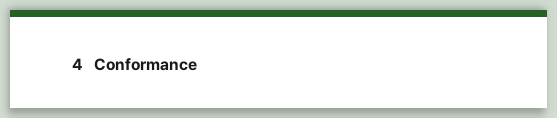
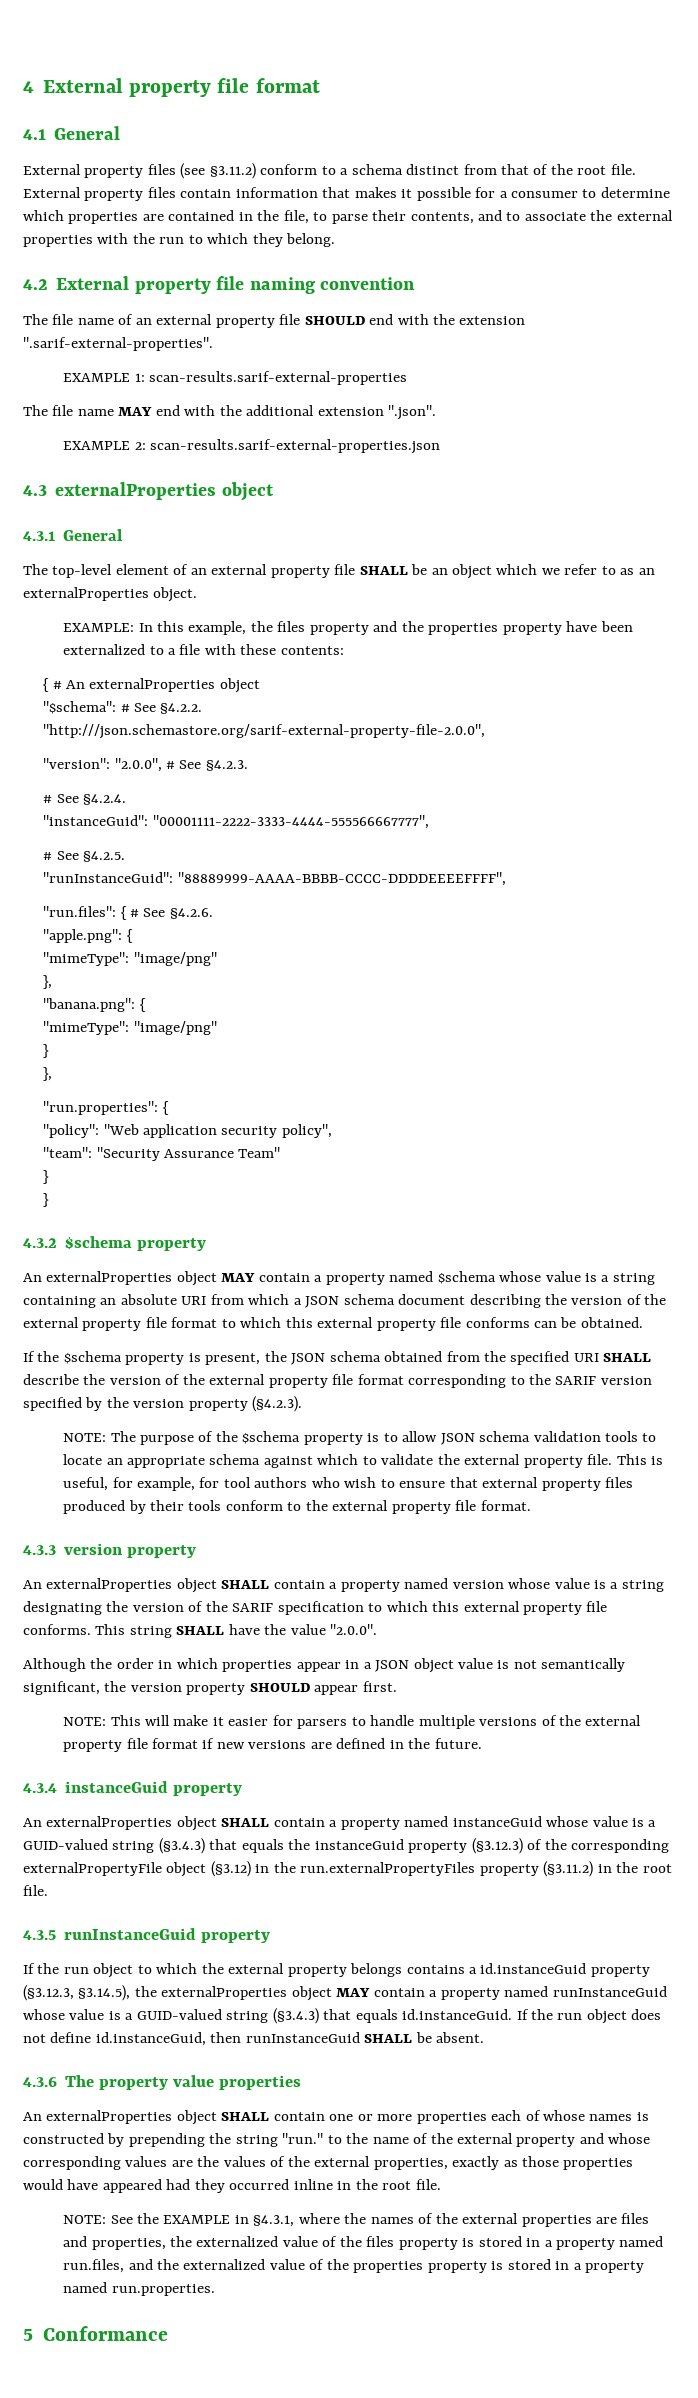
- 4 Conformance
+ 4 External property file format
+ 4.1 General
+ External property files (see §3.11.2) conform to a schema distinct from that of the root file. External property files contain information that makes it possible for a consumer to determine which properties are contained in the file, to parse their contents, and to associate the external properties with the run to which they belong.
+ 4.2 External property file naming convention
+ The file name of an external property file SHOULD end with the extension ".sarif-external-properties".
+ EXAMPLE 1: scan-results.sarif-external-properties
+ The file name MAY end with the additional extension ".json".
+ EXAMPLE 2: scan-results.sarif-external-properties.json
+ 4.3 externalProperties object
+ 4.3.1 General
+ The top-level element of an external property file SHALL be an object which we refer to as an externalProperties object.
+ EXAMPLE: In this example, the files property and the properties property have been externalized to a file with these contents:
+ { # An externalProperties object
+ "$schema": # See §4.2.2.
+ "http:///json.schemastore.org/sarif-external-property-file-2.0.0",
+ "version": "2.0.0", # See §4.2.3.
+ # See §4.2.4.
+ "instanceGuid": "00001111-2222-3333-4444-555566667777",
+ # See §4.2.5.
+ "runInstanceGuid": "88889999-AAAA-BBBB-CCCC-DDDDEEEEFFFF",
+ "run.files": { # See §4.2.6.
+ "apple.png": {
+ "mimeType": "image/png"
+ },
+ "banana.png": {
+ "mimeType": "image/png"
+ }
+ },
+ "run.properties": {
+ "policy": "Web application security policy",
+ "team": "Security Assurance Team"
+ }
+ }
+ 4.3.2 $schema property
+ An externalProperties object MAY contain a property named $schema whose value is a string containing an absolute URI from which a JSON schema document describing the version of the external property file format to which this external property file conforms can be obtained.
+ If the $schema property is present, the JSON schema obtained from the specified URI SHALL describe the version of the external property file format corresponding to the SARIF version specified by the version property (§4.2.3).
+ NOTE: The purpose of the $schema property is to allow JSON schema validation tools to locate an appropriate schema against which to validate the external property file. This is useful, for example, for tool authors who wish to ensure that external property files produced by their tools conform to the external property file format.
+ 4.3.3 version property
+ An externalProperties object SHALL contain a property named version whose value is a string designating the version of the SARIF specification to which this external property file conforms. This string SHALL have the value "2.0.0".
+ Although the order in which properties appear in a JSON object value is not semantically significant, the version property SHOULD appear first.
+ NOTE: This will make it easier for parsers to handle multiple versions of the external property file format if new versions are defined in the future.
+ 4.3.4 instanceGuid property
+ An externalProperties object SHALL contain a property named instanceGuid whose value is a GUID-valued string (§3.4.3) that equals the instanceGuid property (§3.12.3) of the corresponding externalPropertyFile object (§3.12) in the run.externalPropertyFiles property (§3.11.2) in the root file.
+ 4.3.5 runInstanceGuid property
+ If the run object to which the external property belongs contains a id.instanceGuid property (§3.12.3, §3.14.5), the externalProperties object MAY contain a property named runInstanceGuid whose value is a GUID-valued string (§3.4.3) that equals id.instanceGuid. If the run object does not define id.instanceGuid, then runInstanceGuid SHALL be absent.
+ 4.3.6 The property value properties
+ An externalProperties object SHALL contain one or more properties each of whose names is constructed by prepending the string "run." to the name of the external property and whose corresponding values are the values of the external properties, exactly as those properties would have appeared had they occurred inline in the root file.
+ NOTE: See the EXAMPLE in §4.3.1, where the names of the external properties are files and properties, the externalized value of the files property is stored in a property named run.files, and the externalized value of the properties property is stored in a property named run.properties.
+ 5 Conformance

